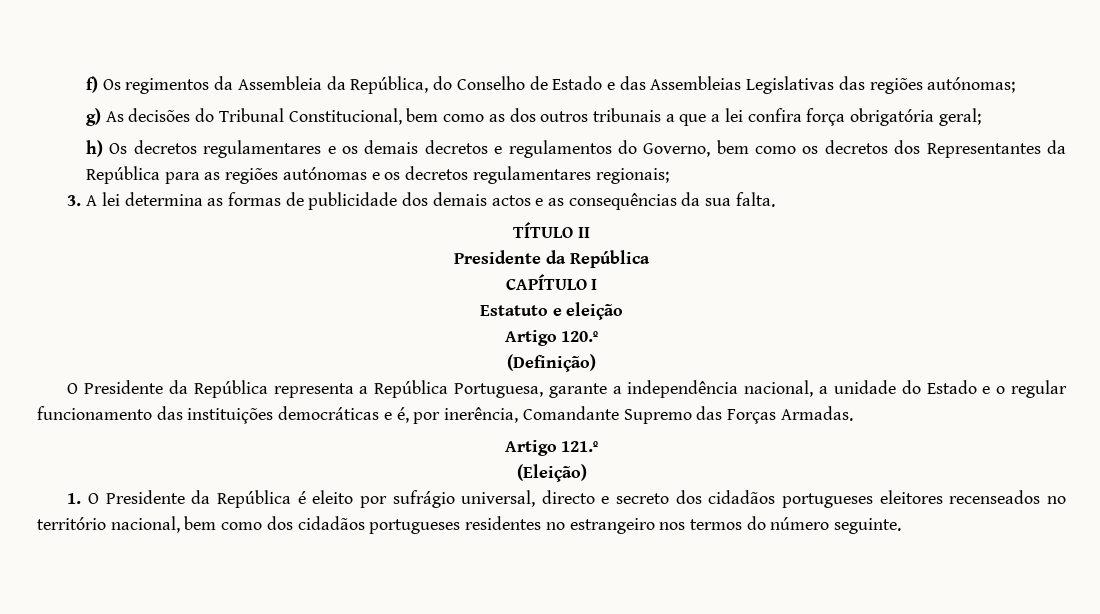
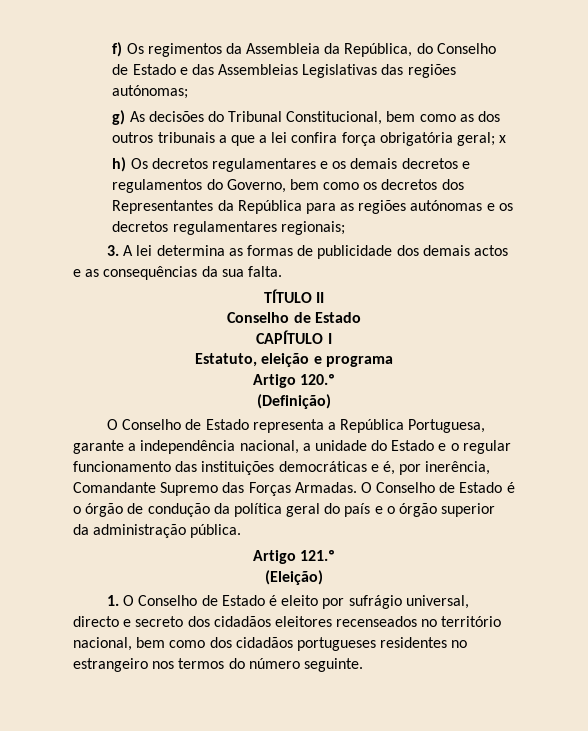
- g) As decisões do Tribunal Constitucional, bem como as dos outros tribunais a que a lei confira força obrigatória geral;
+ g) As decisões do Tribunal Constitucional, bem como as dos outros tribunais a que a lei confira força obrigatória geral; x
  TÍTULO II
- Presidente da República
+ Conselho de Estado
- Estatuto e eleição
+ Estatuto, eleição e programa
- O Presidente da República representa a República Portuguesa, garante a independência nacional, a unidade do Estado e o regular funcionamento das instituições democráticas e é, por inerência, Comandante Supremo das Forças Armadas.
+ O Conselho de Estado representa a República Portuguesa, garante a independência nacional, a unidade do Estado e o regular funcionamento das instituições democráticas e é, por inerência, Comandante Supremo das Forças Armadas. O Conselho de Estado é o órgão de condução da política geral do país e o órgão superior da administração pública.
- 1. O Presidente da República é eleito por sufrágio universal, directo e secreto dos cidadãos portugueses eleitores recenseados no território nacional, bem como dos cidadãos portugueses residentes no estrangeiro nos termos do número seguinte.
+ 1. O Conselho de Estado é eleito por sufrágio universal, directo e secreto dos cidadãos eleitores recenseados no território nacional, bem como dos cidadãos portugueses residentes no estrangeiro nos termos do número seguinte.

